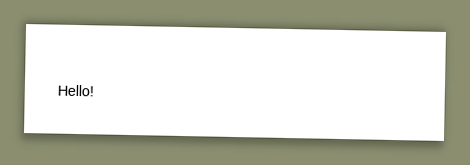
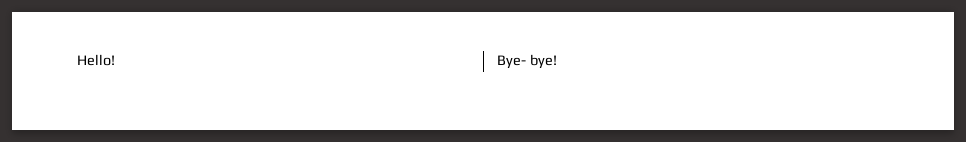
+ Bye- bye!

